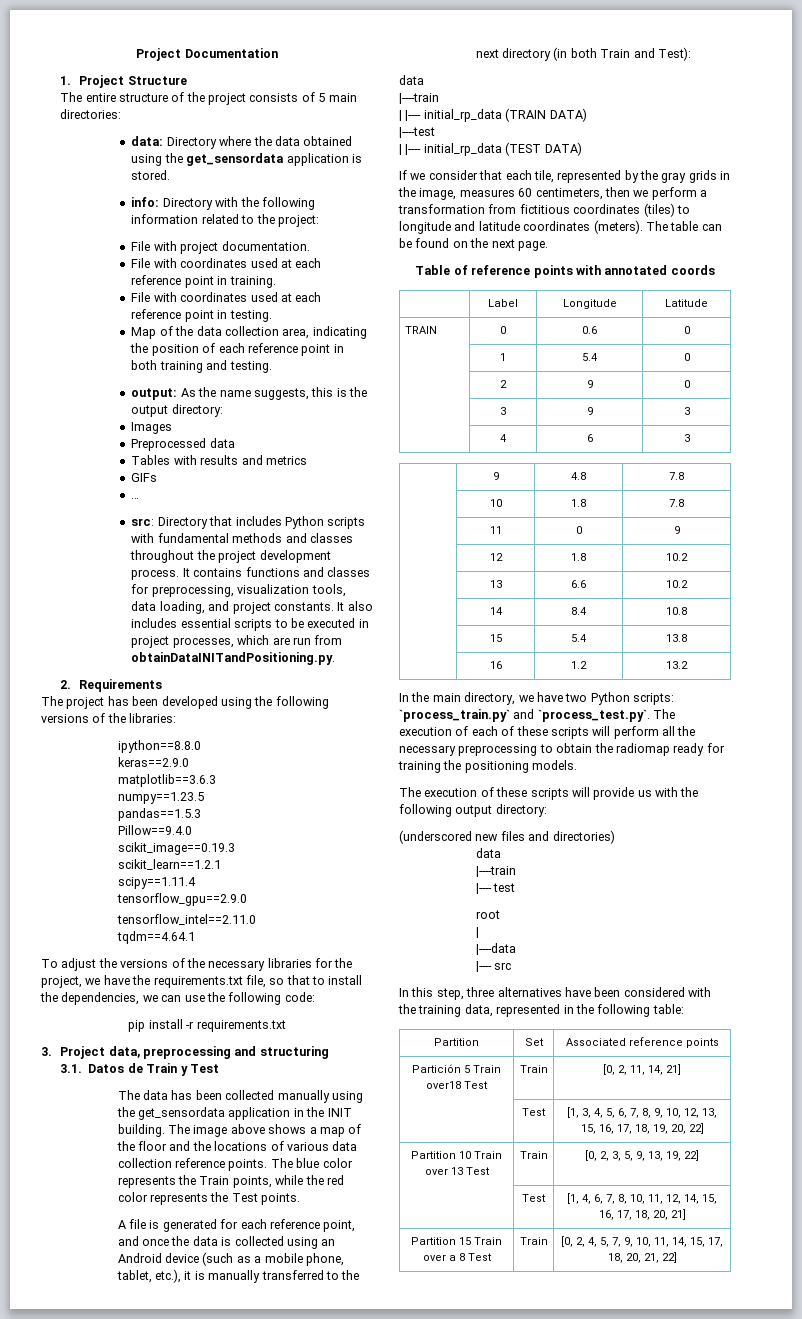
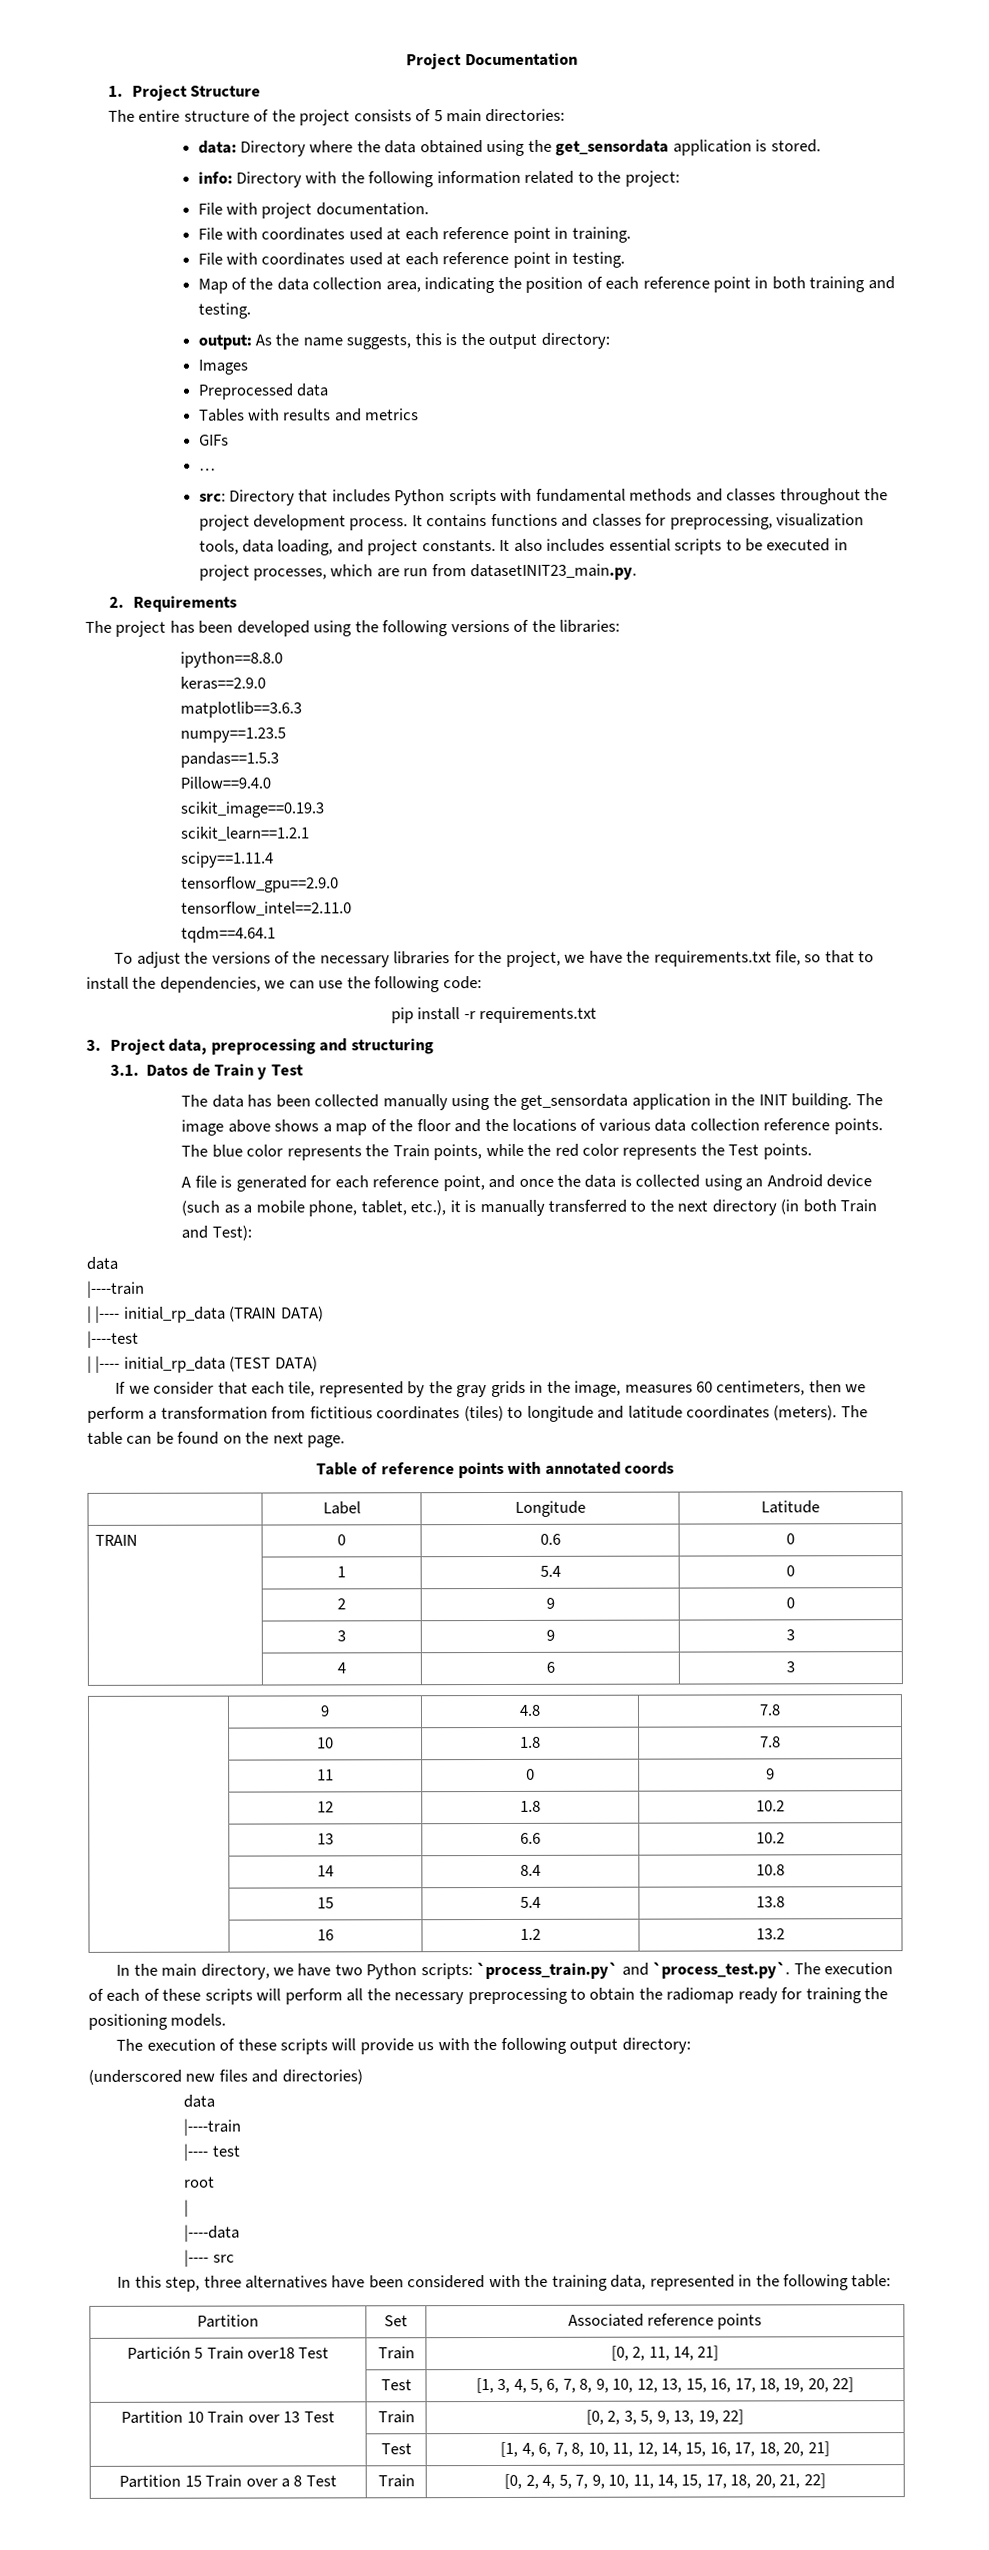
- It also includes essential scripts to be executed in project processes, which are run from obtainDataINITandPositioning.py.
+ It also includes essential scripts to be executed in project processes, which are run from datasetINIT23_main.py.

